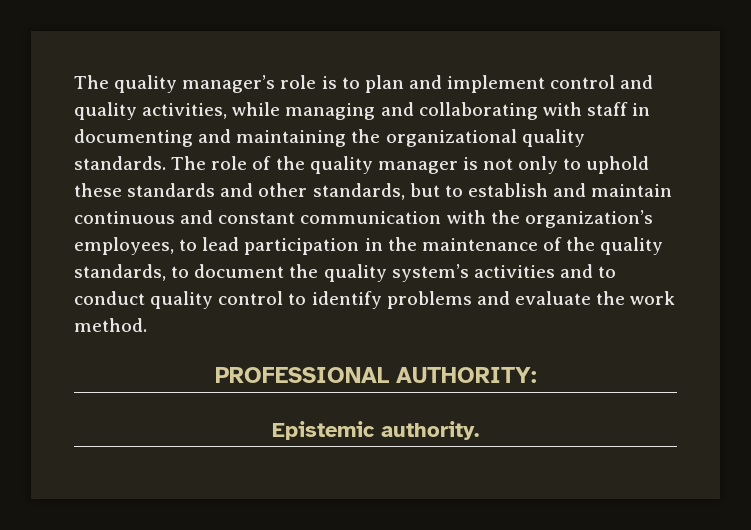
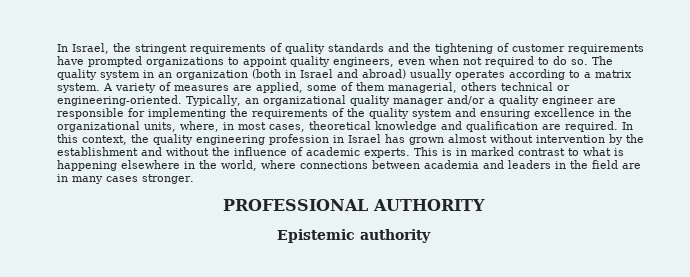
- The quality manager’s role is to plan and implement control and quality activities, while managing and collaborating with staff in documenting and maintaining the organizational quality standards. The role of the quality manager is not only to uphold these standards and other standards, but to establish and maintain continuous and constant communication with the organization’s employees, to lead participation in the maintenance of the quality standards, to document the quality system’s activities and to conduct quality control to identify problems and evaluate the work method.
+ In Israel, the stringent requirements of quality standards and the tightening of customer requirements have prompted organizations to appoint quality engineers, even when not required to do so. The quality system in an organization (both in Israel and abroad) usually operates according to a matrix system. A variety of measures are applied, some of them managerial, others technical or engineering-oriented. Typically, an organizational quality manager and/or a quality engineer are responsible for implementing the requirements of the quality system and ensuring excellence in the organizational units, where, in most cases, theoretical knowledge and qualification are required. In this context, the quality engineering profession in Israel has grown almost without intervention by the establishment and without the influence of academic experts. This is in marked contrast to what is happening elsewhere in the world, where connections between academia and leaders in the field are in many cases stronger.
- PROFESSIONAL AUTHORITY:
+ PROFESSIONAL AUTHORITY
- Epistemic authority.
+ Epistemic authority

